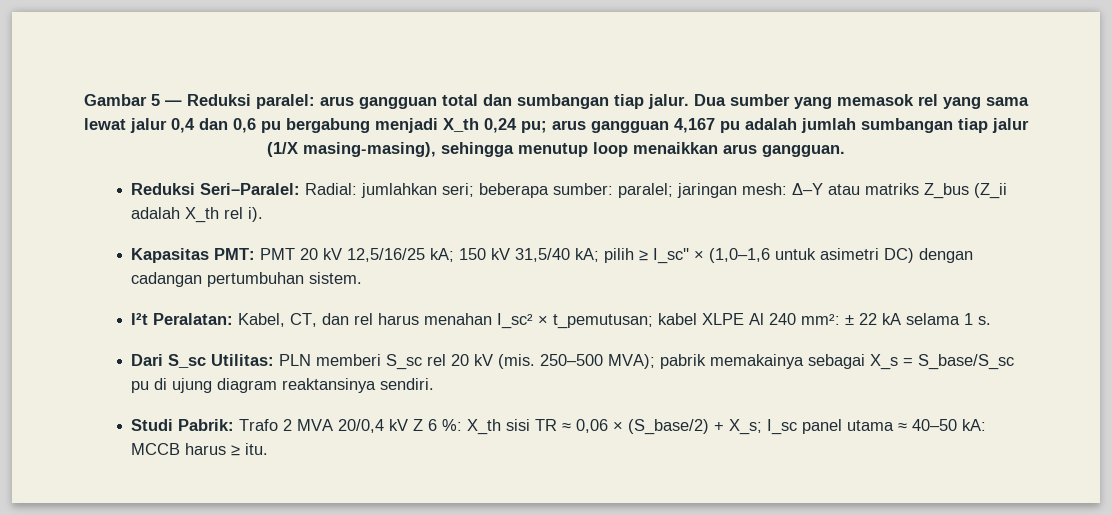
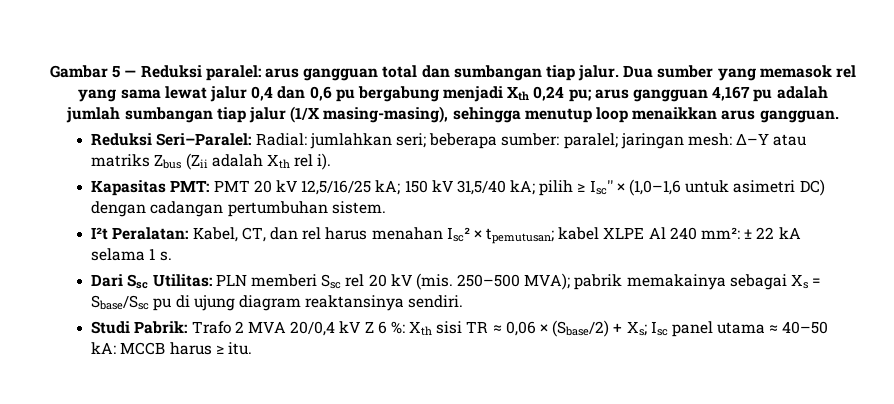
- Dua sumber yang memasok rel yang sama lewat jalur 0,4 dan 0,6 pu bergabung menjadi X_th 0,24 pu; arus gangguan 4,167 pu adalah jumlah sumbangan tiap jalur (1/X masing-masing), sehingga menutup loop menaikkan arus gangguan.
+ Dua sumber yang memasok rel yang sama lewat jalur 0,4 dan 0,6 pu bergabung menjadi Xth 0,24 pu; arus gangguan 4,167 pu adalah jumlah sumbangan tiap jalur (1/X masing-masing), sehingga menutup loop menaikkan arus gangguan.
- Reduksi Seri–Paralel: Radial: jumlahkan seri; beberapa sumber: paralel; jaringan mesh: Δ–Y atau matriks Z_bus (Z_ii adalah X_th rel i).
+ Reduksi Seri–Paralel: Radial: jumlahkan seri; beberapa sumber: paralel; jaringan mesh: Δ–Y atau matriks Zbus (Zii adalah Xth rel i).
- Kapasitas PMT: PMT 20 kV 12,5/16/25 kA; 150 kV 31,5/40 kA; pilih ≥ I_sc'' × (1,0–1,6 untuk asimetri DC) dengan cadangan pertumbuhan sistem.
+ Kapasitas PMT: PMT 20 kV 12,5/16/25 kA; 150 kV 31,5/40 kA; pilih ≥ Isc'' × (1,0–1,6 untuk asimetri DC) dengan cadangan pertumbuhan sistem.
- I²t Peralatan: Kabel, CT, dan rel harus menahan I_sc² × t_pemutusan; kabel XLPE Al 240 mm²: ± 22 kA selama 1 s.
+ I²t Peralatan: Kabel, CT, dan rel harus menahan Isc² × tpemutusan; kabel XLPE Al 240 mm²: ± 22 kA selama 1 s.
- Dari S_sc Utilitas: PLN memberi S_sc rel 20 kV (mis.
+ Dari Ssc Utilitas: PLN memberi Ssc rel 20 kV (mis.
- 250–500 MVA); pabrik memakainya sebagai X_s = S_base/S_sc pu di ujung diagram reaktansinya sendiri.
+ 250–500 MVA); pabrik memakainya sebagai Xs = Sbase/Ssc pu di ujung diagram reaktansinya sendiri.
- Studi Pabrik: Trafo 2 MVA 20/0,4 kV Z 6 %: X_th sisi TR ≈ 0,06 × (S_base/2) + X_s; I_sc panel utama ≈ 40–50 kA: MCCB harus ≥ itu.
+ Studi Pabrik: Trafo 2 MVA 20/0,4 kV Z 6 %: Xth sisi TR ≈ 0,06 × (Sbase/2) + Xs; Isc panel utama ≈ 40–50 kA: MCCB harus ≥ itu.

